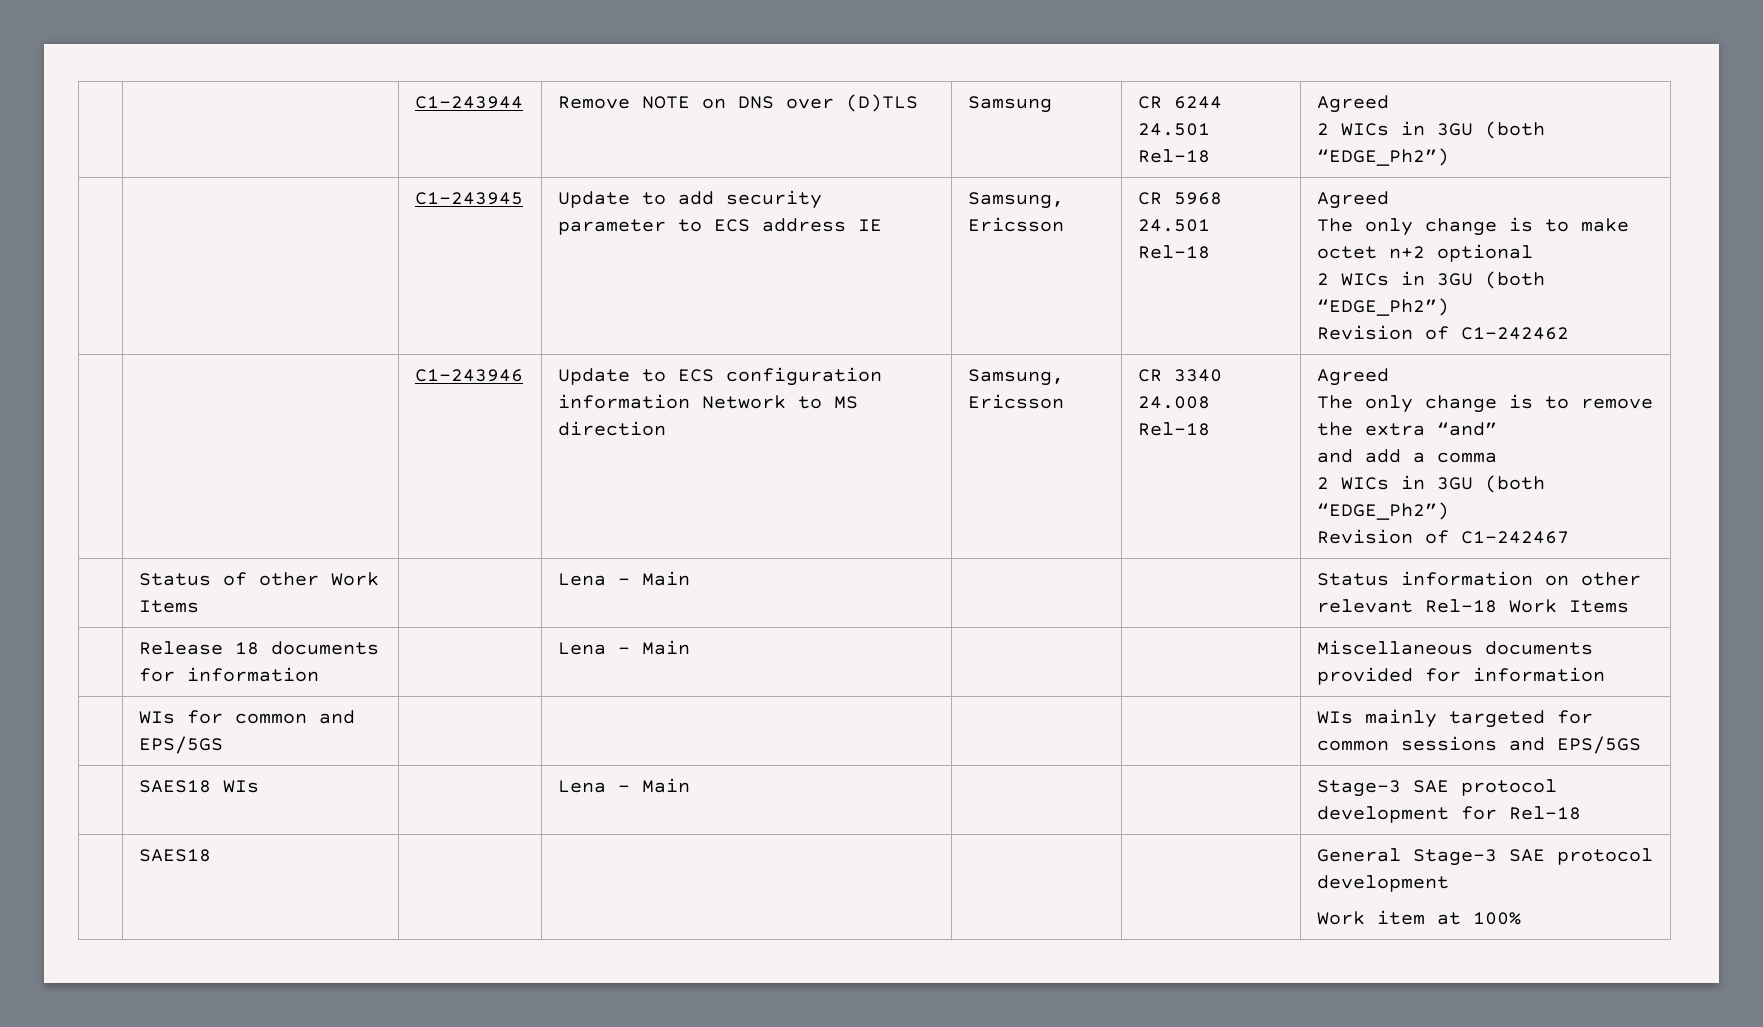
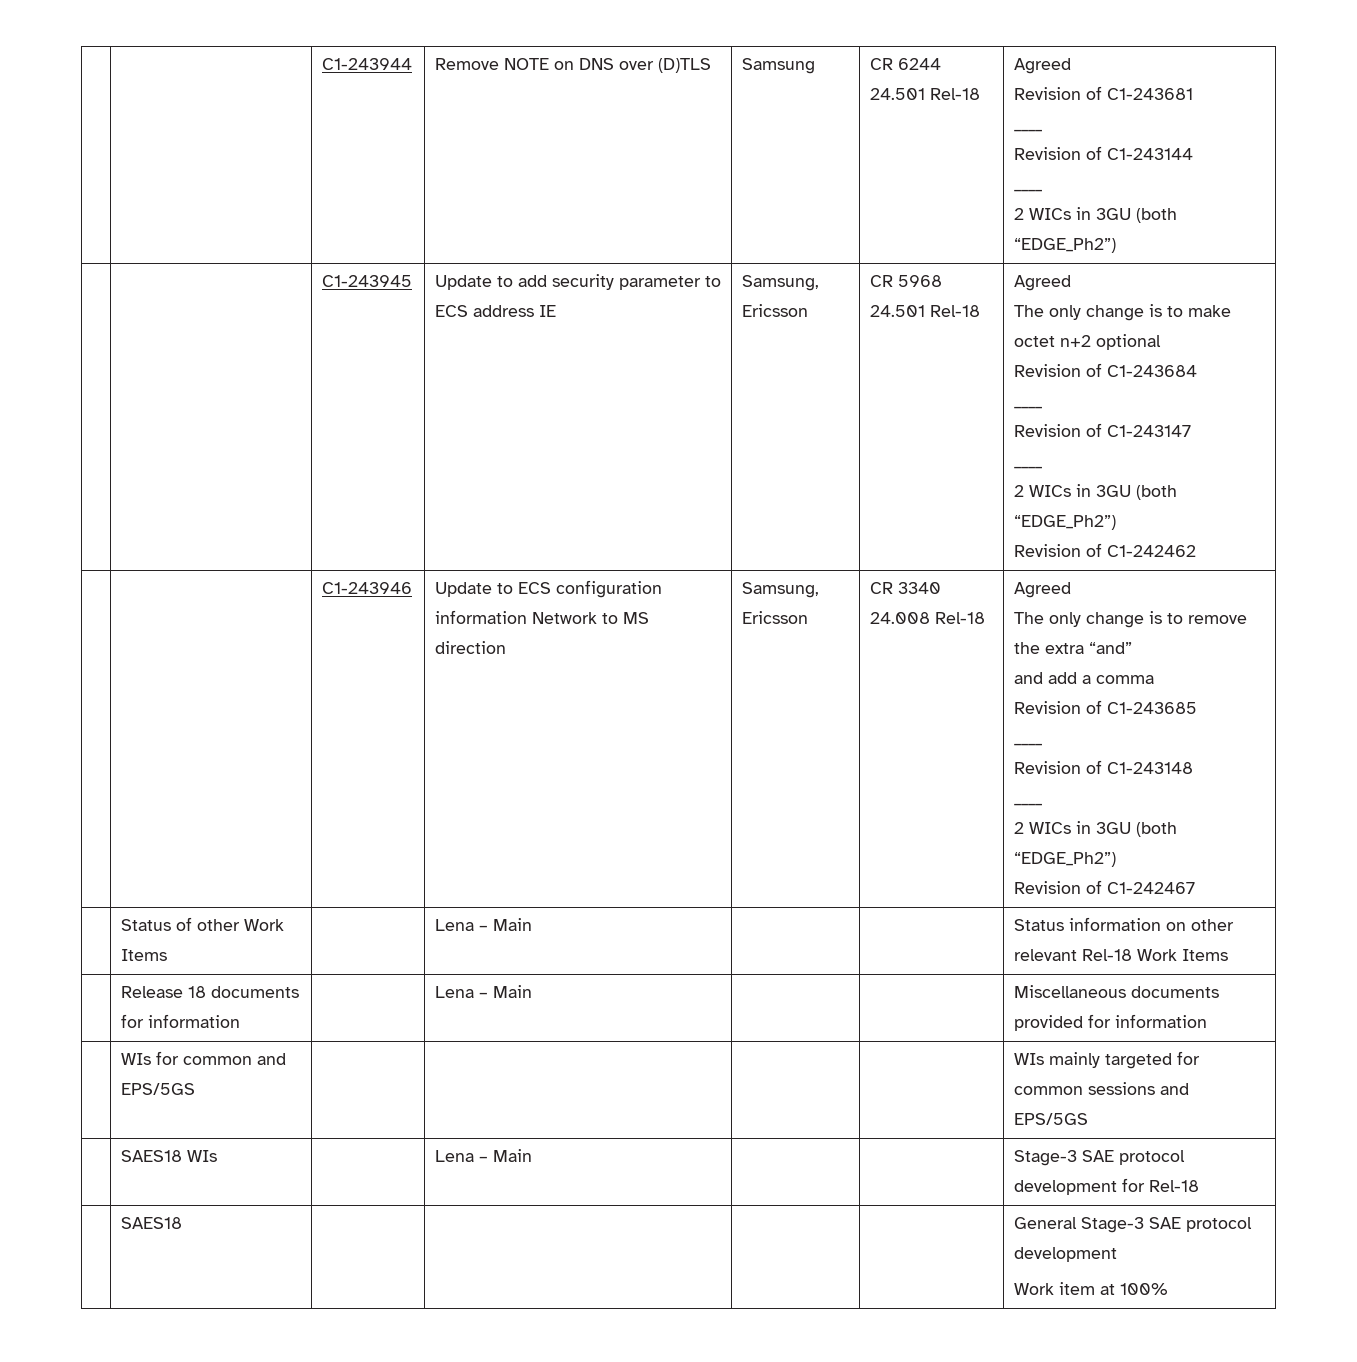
  | | C1-243944 | Remove NOTE on DNS over (D)TLS | Samsung | CR 6244 24.501 Rel-18 | Agreed
+ Revision of C1-243681
+ ____
+ Revision of C1-243144
+ ____
+ Revision of C1-243684
+ ____
+ Revision of C1-243147
+ ____
+ Revision of C1-243685
+ ____
+ Revision of C1-243148
+ ____

